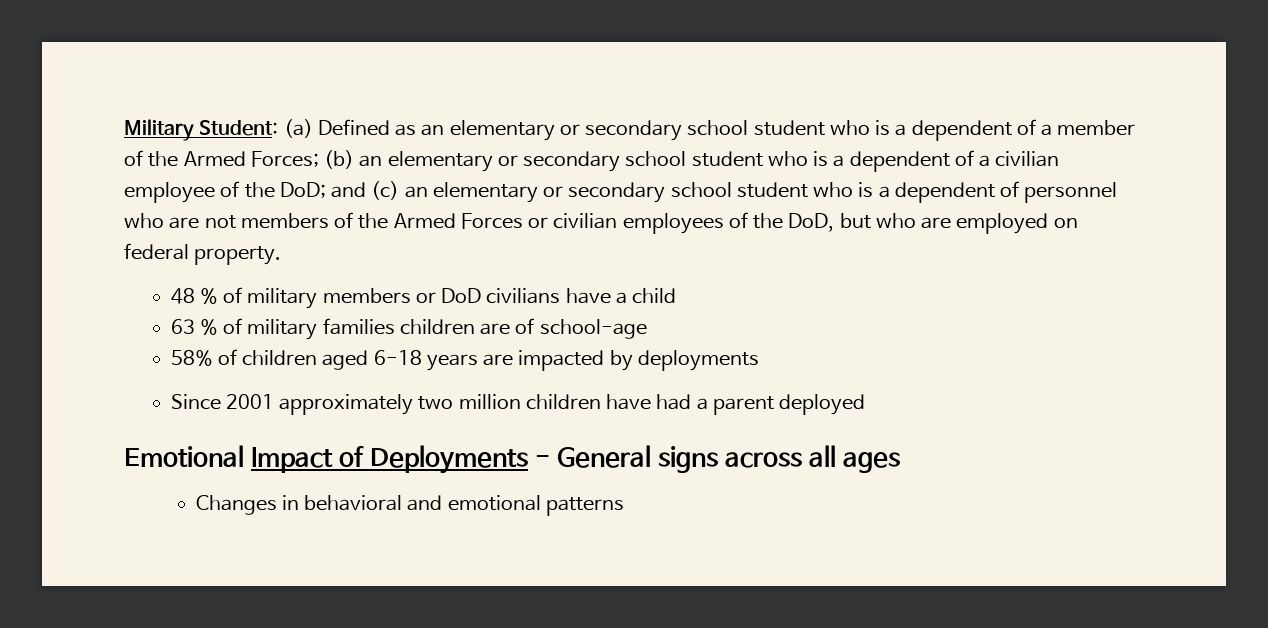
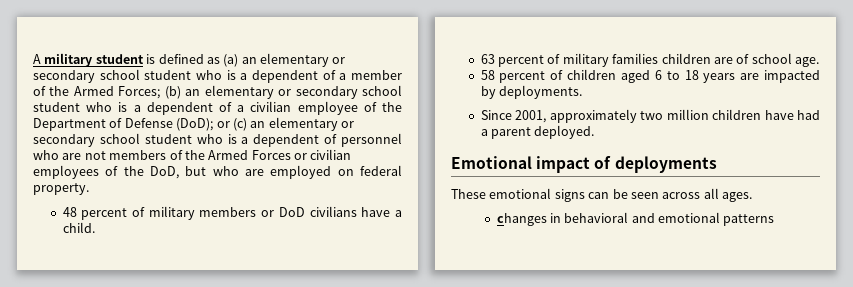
- Military Student: (a) Defined as an elementary or secondary school student who is a dependent of a member of the Armed Forces;
+ A military student is defined as (a) an elementary or secondary school student who is a dependent of a member of the Armed Forces;
- (b) an elementary or secondary school student who is a dependent of a civilian employee of the DoD; and (c) an elementary or secondary school student who is a dependent of personnel who are not members of the Armed Forces or civilian employees of the DoD, but who are employed on federal property.
+ (b) an elementary or secondary school student who is a dependent of a civilian employee of the Department of Defense (DoD); or (c) an elementary or secondary school student who is a dependent of personnel who are not members of the Armed Forces or civilian employees of the DoD, but who are employed on federal property.
- 48 % of military members or DoD civilians have a child
+ 48 percent of military members or DoD civilians have a child.
- 63 % of military families children are of school-age
- 58% of children aged 6-18 years are impacted by deployments
+ 63 percent of military families children are of school age.
+ 58 percent of children aged 6 to 18 years are impacted by deployments.
- Since 2001 approximately two million children have had a parent deployed
+ Since 2001, approximately two million children have had a parent deployed.
- Emotional Impact of Deployments - General signs across all ages
- Changes in behavioral and emotional patterns
+ Emotional impact of deployments
+ These emotional signs can be seen across all ages.
+ changes in behavioral and emotional patterns

